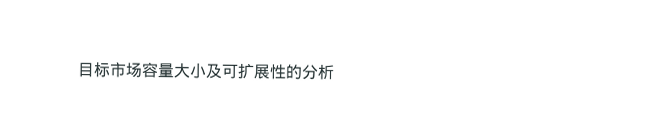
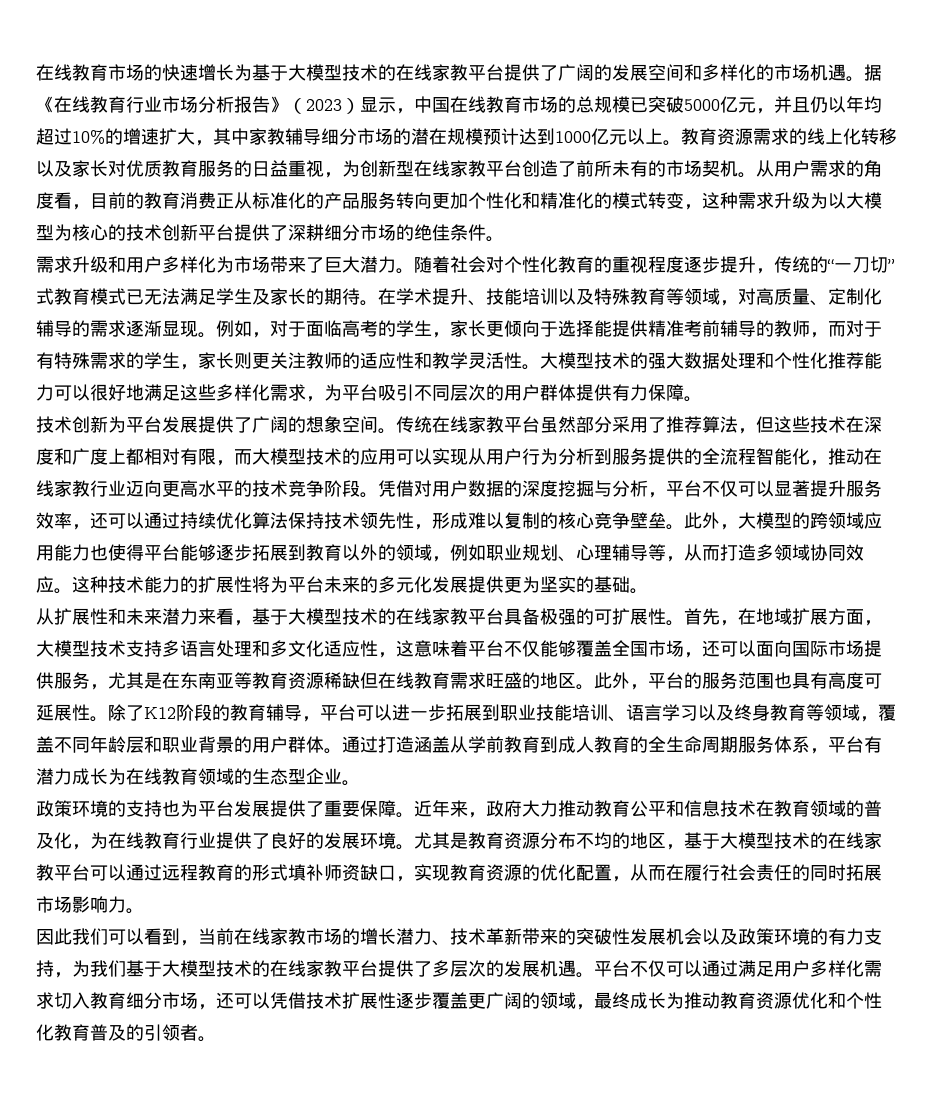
- 目标市场容量大小及可扩展性的分析
+ 在线教育市场的快速增长为基于大模型技术的在线家教平台提供了广阔的发展空间和多样化的市场机遇。据《在线教育行业市场分析报告》（2023）显示，中国在线教育市场的总规模已突破5000亿元，并且仍以年均超过10%的增速扩大，其中家教辅导细分市场的潜在规模预计达到1000亿元以上。教育资源需求的线上化转移以及家长对优质教育服务的日益重视，为创新型在线家教平台创造了前所未有的市场契机。从用户需求的角度看，目前的教育消费正从标准化的产品服务转向更加个性化和精准化的模式转变，这种需求升级为以大模型为核心的技术创新平台提供了深耕细分市场的绝佳条件。
+ 需求升级和用户多样化为市场带来了巨大潜力。随着社会对个性化教育的重视程度逐步提升，传统的“一刀切”式教育模式已无法满足学生及家长的期待。在学术提升、技能培训以及特殊教育等领域，对高质量、定制化辅导的需求逐渐显现。例如，对于面临高考的学生，家长更倾向于选择能提供精准考前辅导的教师，而对于有特殊需求的学生，家长则更关注教师的适应性和教学灵活性。大模型技术的强大数据处理和个性化推荐能力可以很好地满足这些多样化需求，为平台吸引不同层次的用户群体提供有力保障。
+ 技术创新为平台发展提供了广阔的想象空间。传统在线家教平台虽然部分采用了推荐算法，但这些技术在深度和广度上都相对有限，而大模型技术的应用可以实现从用户行为分析到服务提供的全流程智能化，推动在线家教行业迈向更高水平的技术竞争阶段。凭借对用户数据的深度挖掘与分析，平台不仅可以显著提升服务效率，还可以通过持续优化算法保持技术领先性，形成难以复制的核心竞争壁垒。此外，大模型的跨领域应用能力也使得平台能够逐步拓展到教育以外的领域，例如职业规划、心理辅导等，从而打造多领域协同效应。这种技术能力的扩展性将为平台未来的多元化发展提供更为坚实的基础。
+ 从扩展性和未来潜力来看，基于大模型技术的在线家教平台具备极强的可扩展性。首先，在地域扩展方面，大模型技术支持多语言处理和多文化适应性，这意味着平台不仅能够覆盖全国市场，还可以面向国际市场提供服务，尤其是在东南亚等教育资源稀缺但在线教育需求旺盛的地区。此外，平台的服务范围也具有高度可延展性。除了K12阶段的教育辅导，平台可以进一步拓展到职业技能培训、语言学习以及终身教育等领域，覆盖不同年龄层和职业背景的用户群体。通过打造涵盖从学前教育到成人教育的全生命周期服务体系，平台有潜力成长为在线教育领域的生态型企业。
+ 政策环境的支持也为平台发展提供了重要保障。近年来，政府大力推动教育公平和信息技术在教育领域的普及化，为在线教育行业提供了良好的发展环境。尤其是教育资源分布不均的地区，基于大模型技术的在线家教平台可以通过远程教育的形式填补师资缺口，实现教育资源的优化配置，从而在履行社会责任的同时拓展市场影响力。
+ 因此我们可以看到，当前在线家教市场的增长潜力、技术革新带来的突破性发展机会以及政策环境的有力支持，为我们基于大模型技术的在线家教平台提供了多层次的发展机遇。平台不仅可以通过满足用户多样化需求切入教育细分市场，还可以凭借技术扩展性逐步覆盖更广阔的领域，最终成长为推动教育资源优化和个性化教育普及的引领者。

